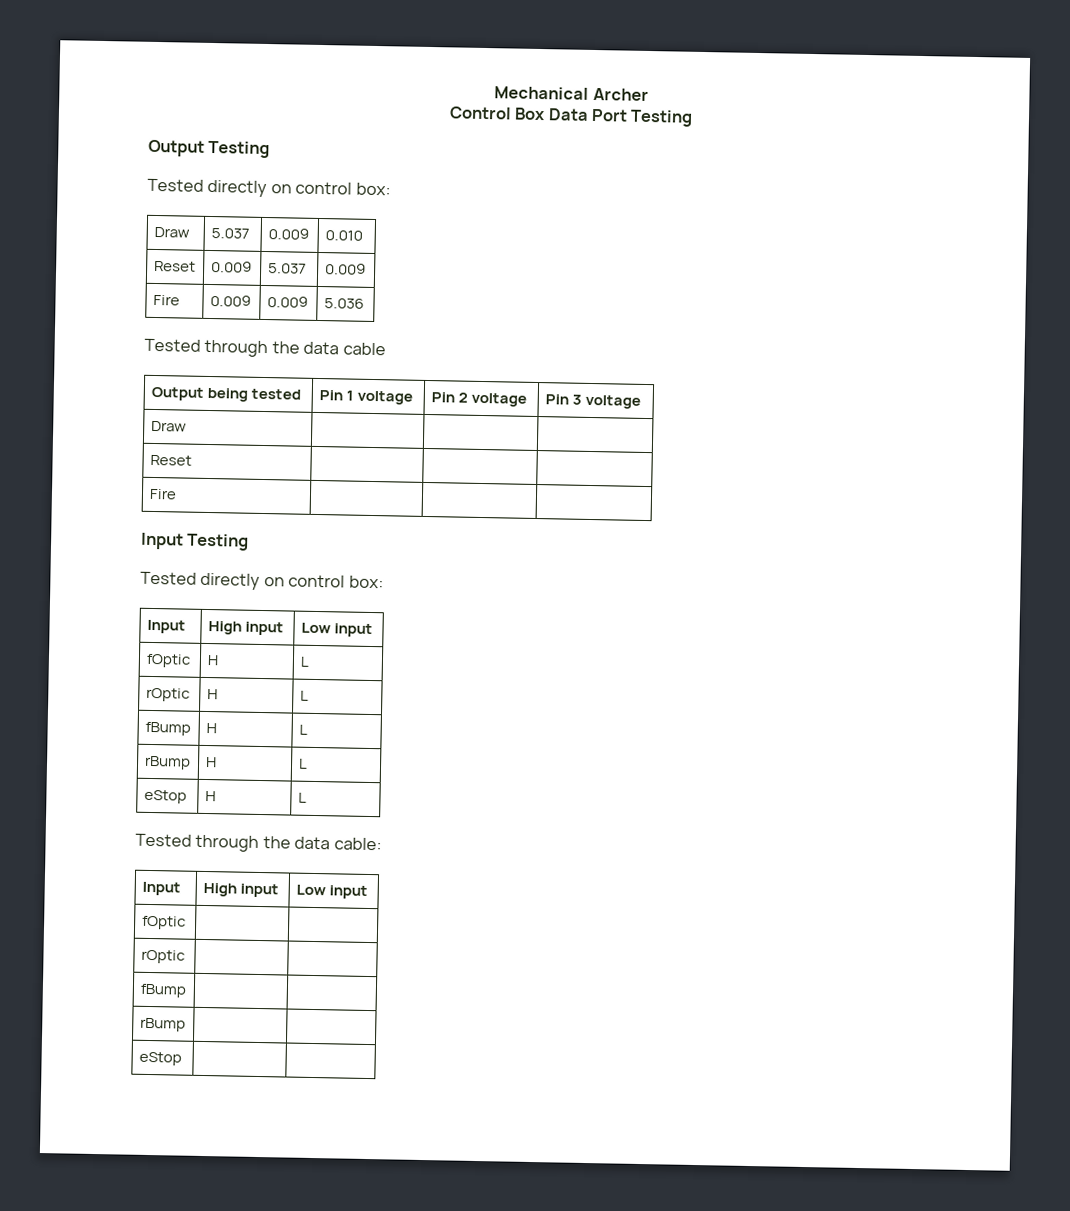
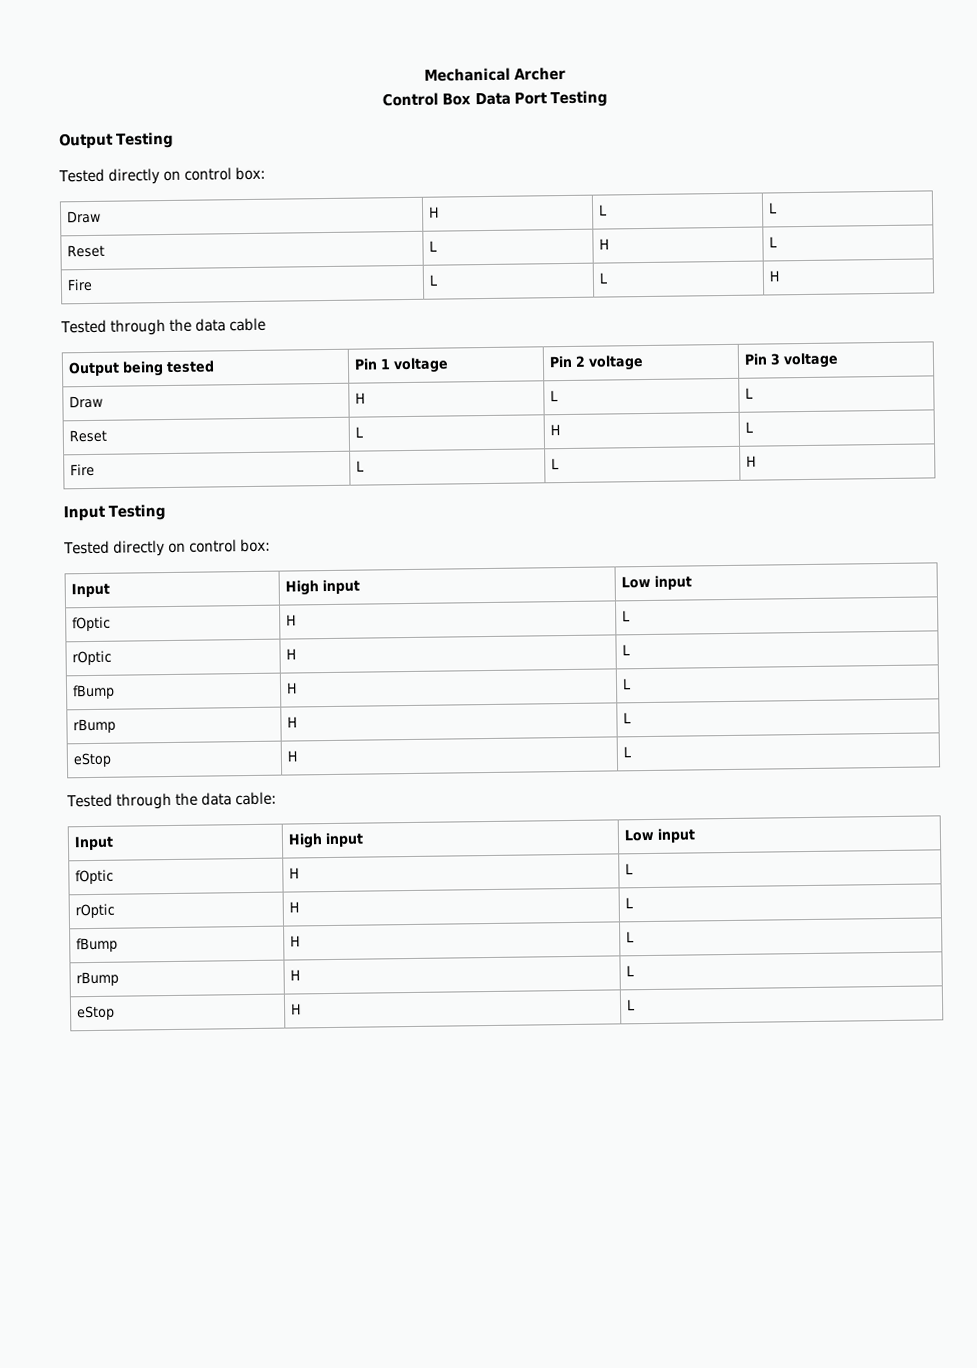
  Output Testing
  Tested directly on control box:
- Draw | 5.037 | 0.009 | 0.010
- Reset | 0.009 | 5.037 | 0.009
- Fire | 0.009 | 0.009 | 5.036
+ Draw | H | L | L
+ Reset | L | H | L
+ Fire | L | L | H
  Output being tested | Pin 1 voltage | Pin 2 voltage | Pin 3 voltage
- Draw | | |
- Reset | | |
- Fire | | |
+ Draw | H | L | L
+ Reset | L | H | L
+ Fire | L | L | H
  Tested through the data cable:
  Input | High input | Low input
- fOptic | |
- rOptic | |
- fBump | |
- rBump | |
- eStop | |
+ fOptic | H | L
+ rOptic | H | L
+ fBump | H | L
+ rBump | H | L
+ eStop | H | L

